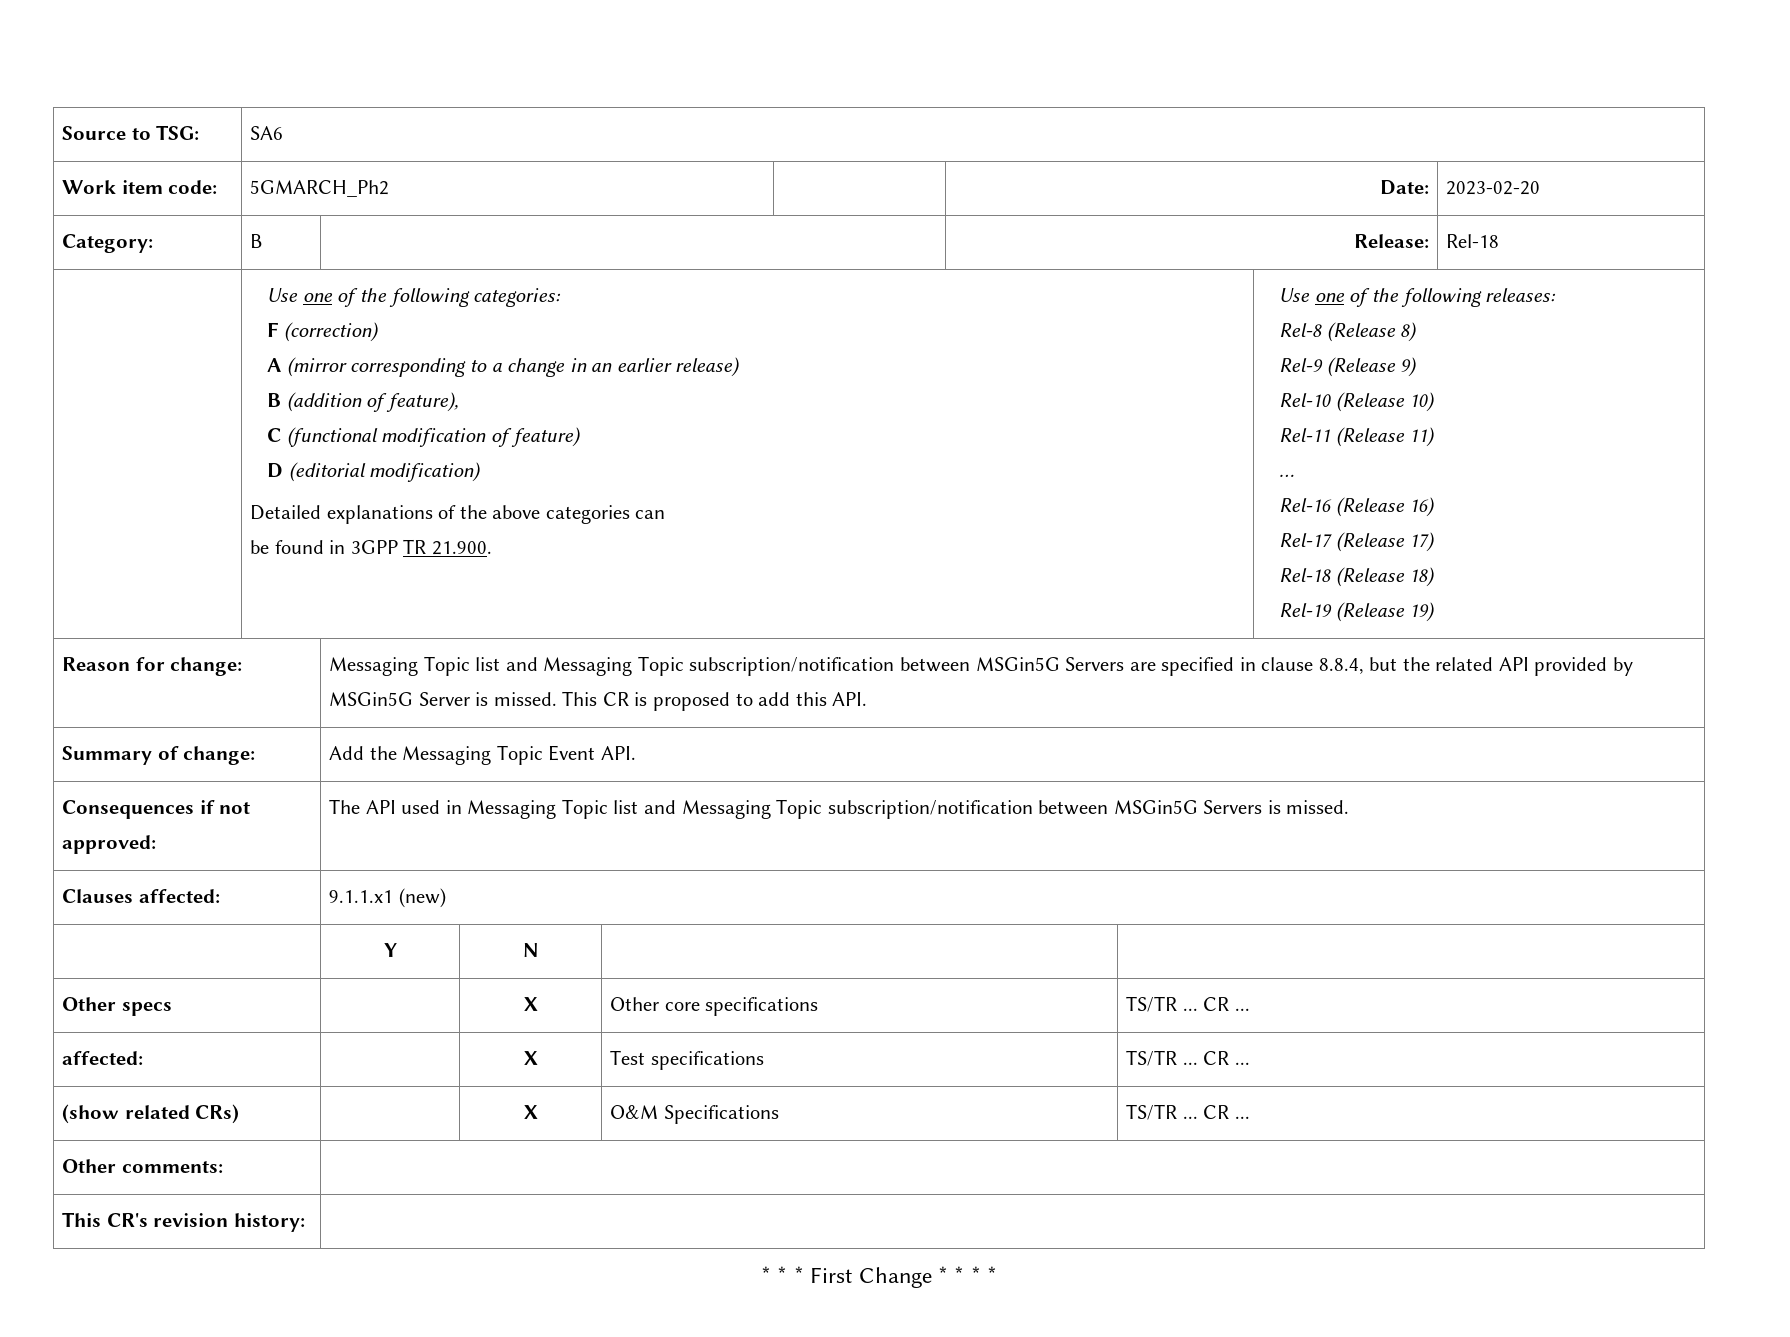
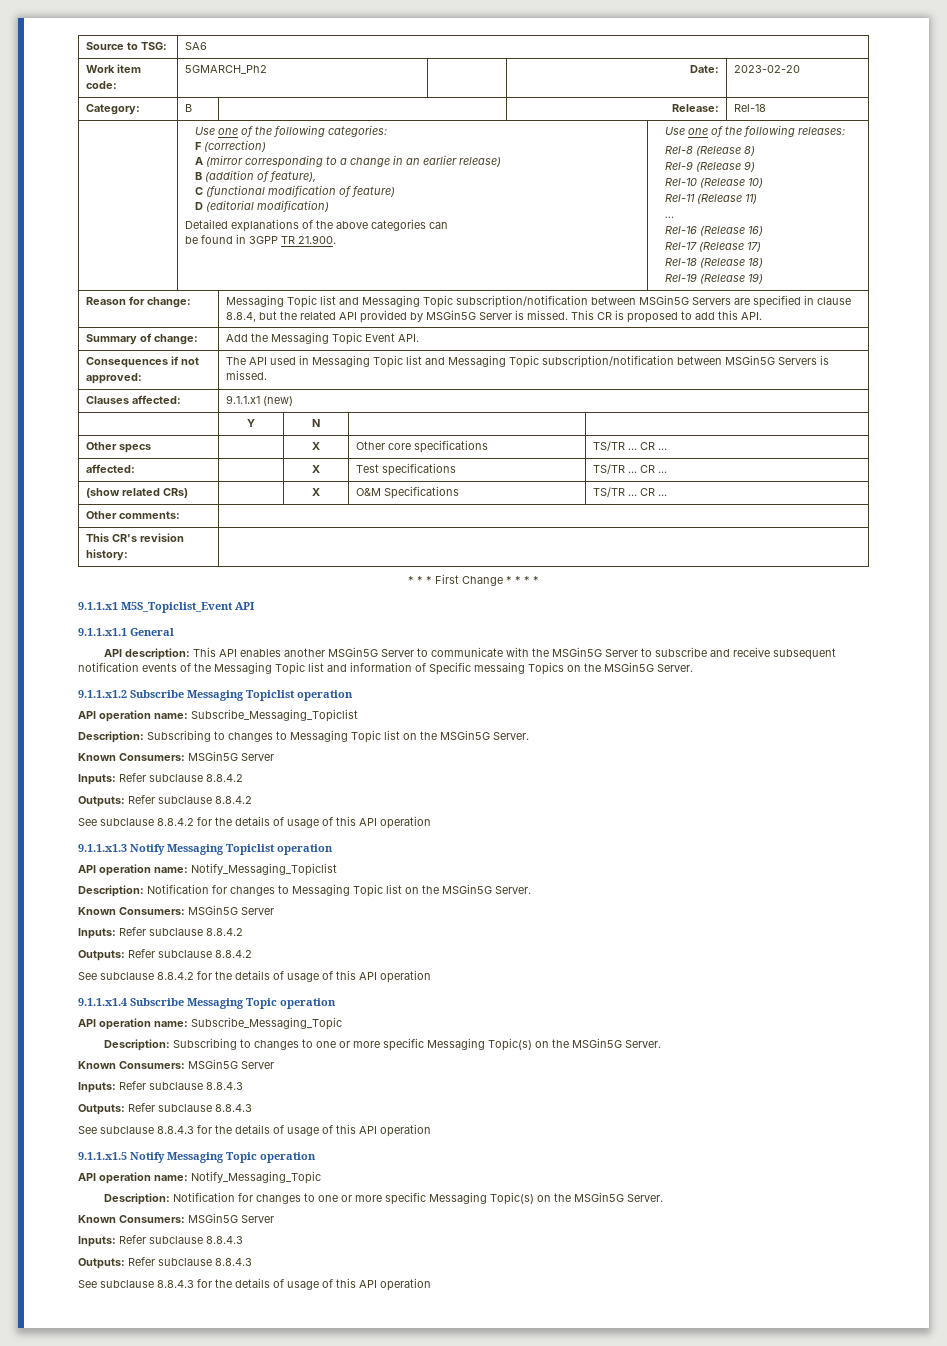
+ 9.1.1.x1 M5S_Topiclist_Event API
+ 9.1.1.x1.1 General
+ API description: This API enables another MSGin5G Server to communicate with the MSGin5G Server to subscribe and receive subsequent notification events of the Messaging Topic list and information of Specific messaing Topics on the MSGin5G Server.
+ 9.1.1.x1.2 Subscribe Messaging Topiclist operation
+ API operation name: Subscribe_Messaging_Topiclist
+ Description: Subscribing to changes to Messaging Topic list on the MSGin5G Server.
+ Known Consumers: MSGin5G Server
+ Inputs: Refer subclause 8.8.4.2
+ Outputs: Refer subclause 8.8.4.2
+ See subclause 8.8.4.2 for the details of usage of this API operation
+ 9.1.1.x1.3 Notify Messaging Topiclist operation
+ API operation name: Notify_Messaging_Topiclist
+ Description: Notification for changes to Messaging Topic list on the MSGin5G Server.
+ Known Consumers: MSGin5G Server
+ Inputs: Refer subclause 8.8.4.2
+ Outputs: Refer subclause 8.8.4.2
+ See subclause 8.8.4.2 for the details of usage of this API operation
+ 9.1.1.x1.4 Subscribe Messaging Topic operation
+ API operation name: Subscribe_Messaging_Topic
+ Description: Subscribing to changes to one or more specific Messaging Topic(s) on the MSGin5G Server.
+ Known Consumers: MSGin5G Server
+ Inputs: Refer subclause 8.8.4.3
+ Outputs: Refer subclause 8.8.4.3
+ See subclause 8.8.4.3 for the details of usage of this API operation
+ 9.1.1.x1.5 Notify Messaging Topic operation
+ API operation name: Notify_Messaging_Topic
+ Description: Notification for changes to one or more specific Messaging Topic(s) on the MSGin5G Server.
+ Known Consumers: MSGin5G Server
+ Inputs: Refer subclause 8.8.4.3
+ Outputs: Refer subclause 8.8.4.3
+ See subclause 8.8.4.3 for the details of usage of this API operation

